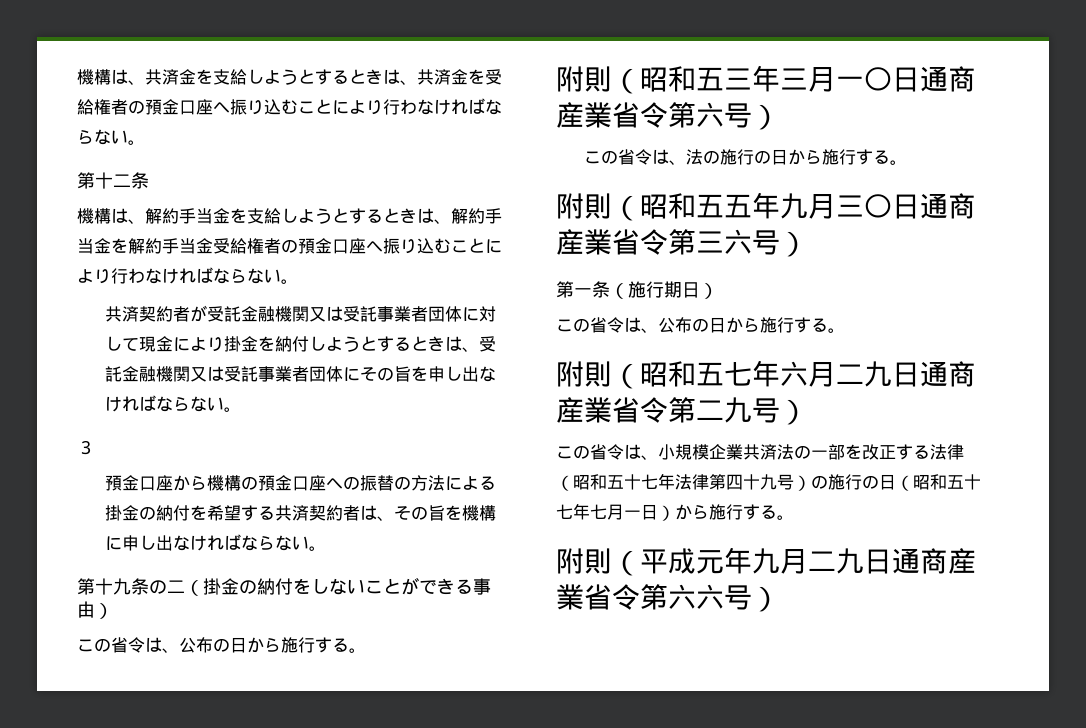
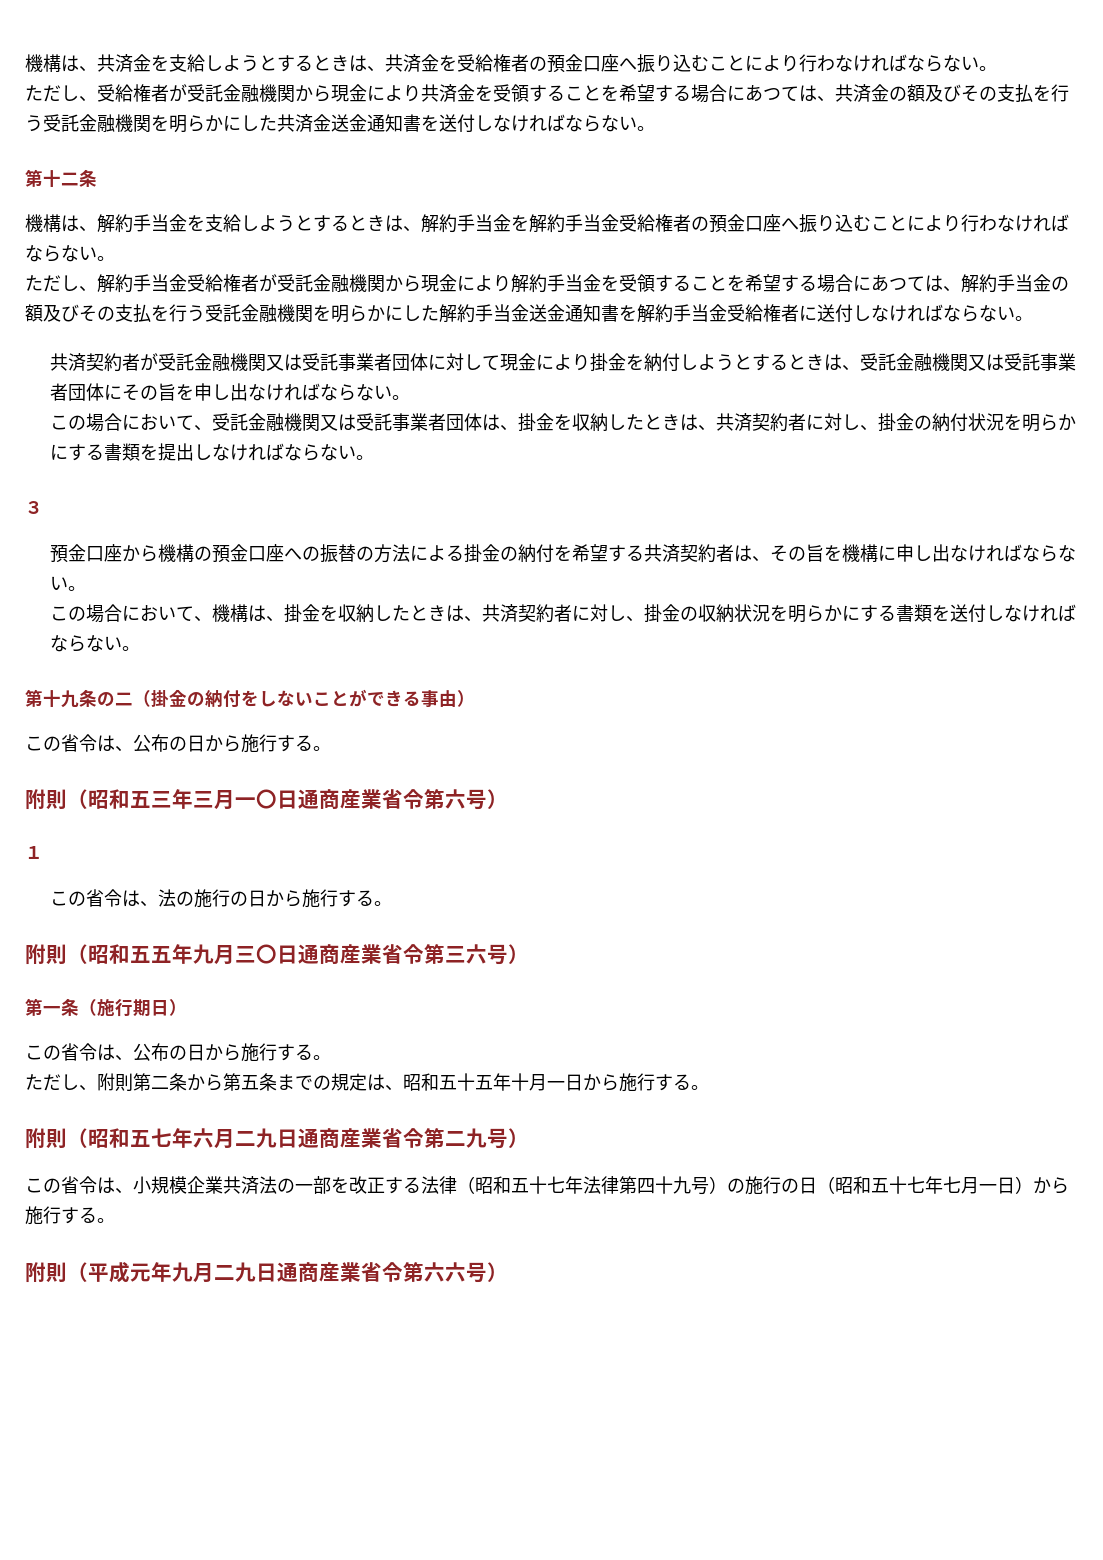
+ ただし、受給権者が受託金融機関から現金により共済金を受領することを希望する場合にあつては、共済金の額及びその支払を行う受託金融機関を明らかにした共済金送金通知書を送付しなければならない。
+ ただし、解約手当金受給権者が受託金融機関から現金により解約手当金を受領することを希望する場合にあつては、解約手当金の額及びその支払を行う受託金融機関を明らかにした解約手当金送金通知書を解約手当金受給権者に送付しなければならない。
+ この場合において、受託金融機関又は受託事業者団体は、掛金を収納したときは、共済契約者に対し、掛金の納付状況を明らかにする書類を提出しなければならない。
+ この場合において、機構は、掛金を収納したときは、共済契約者に対し、掛金の収納状況を明らかにする書類を送付しなければならない。
+ １
+ ただし、附則第二条から第五条までの規定は、昭和五十五年十月一日から施行する。

